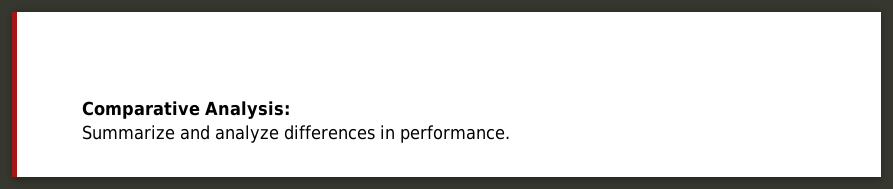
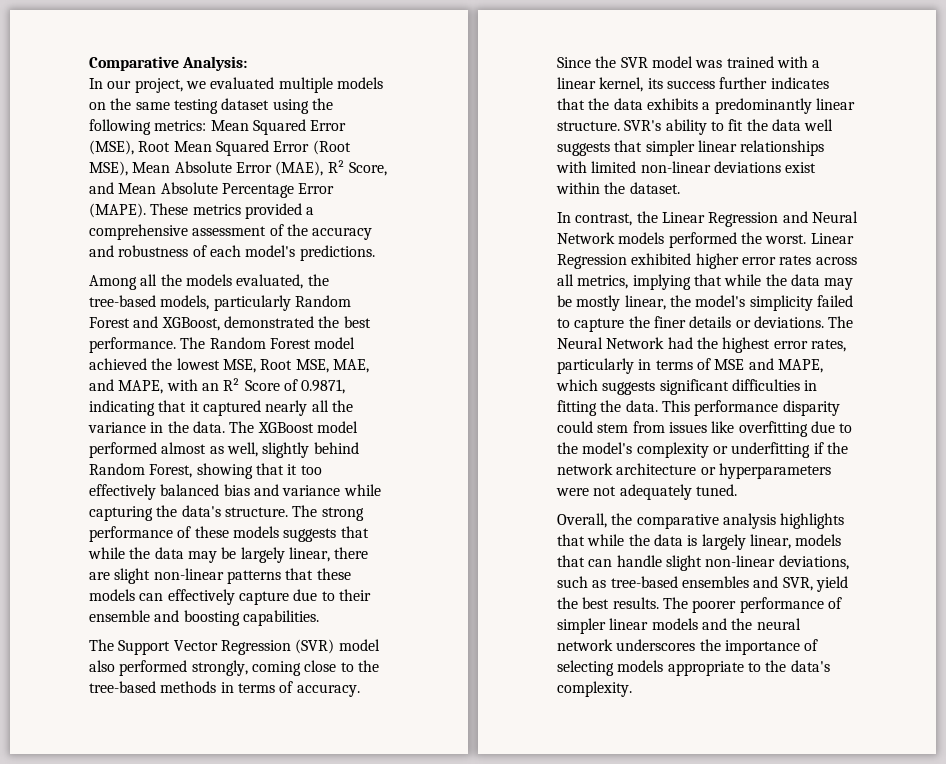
- Summarize and analyze differences in performance.
+ In our project, we evaluated multiple models on the same testing dataset using the following metrics: Mean Squared Error (MSE), Root Mean Squared Error (Root MSE), Mean Absolute Error (MAE), R² Score, and Mean Absolute Percentage Error (MAPE). These metrics provided a comprehensive assessment of the accuracy and robustness of each model's predictions.
+ Among all the models evaluated, the tree-based models, particularly Random Forest and XGBoost, demonstrated the best performance. The Random Forest model achieved the lowest MSE, Root MSE, MAE, and MAPE, with an R² Score of 0.9871, indicating that it captured nearly all the variance in the data. The XGBoost model performed almost as well, slightly behind Random Forest, showing that it too effectively balanced bias and variance while capturing the data's structure. The strong performance of these models suggests that while the data may be largely linear, there are slight non-linear patterns that these models can effectively capture due to their ensemble and boosting capabilities.
+ The Support Vector Regression (SVR) model also performed strongly, coming close to the tree-based methods in terms of accuracy. Since the SVR model was trained with a linear kernel, its success further indicates that the data exhibits a predominantly linear structure. SVR's ability to fit the data well suggests that simpler linear relationships with limited non-linear deviations exist within the dataset.
+ In contrast, the Linear Regression and Neural Network models performed the worst. Linear Regression exhibited higher error rates across all metrics, implying that while the data may be mostly linear, the model's simplicity failed to capture the finer details or deviations. The Neural Network had the highest error rates, particularly in terms of MSE and MAPE, which suggests significant difficulties in fitting the data. This performance disparity could stem from issues like overfitting due to the model's complexity or underfitting if the network architecture or hyperparameters were not adequately tuned.
+ Overall, the comparative analysis highlights that while the data is largely linear, models that can handle slight non-linear deviations, such as tree-based ensembles and SVR, yield the best results. The poorer performance of simpler linear models and the neural network underscores the importance of selecting models appropriate to the data's complexity.

